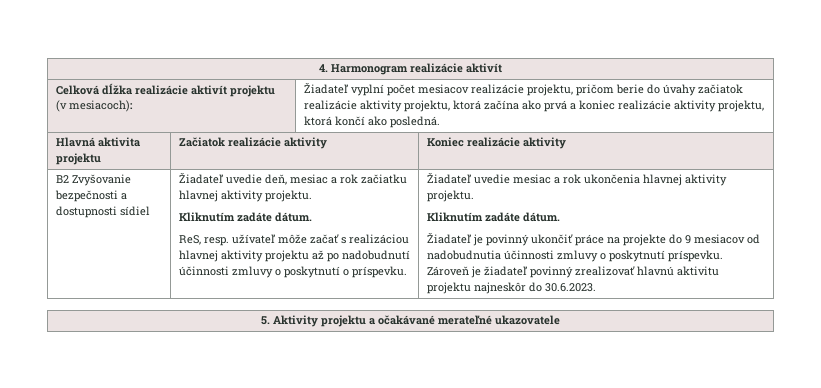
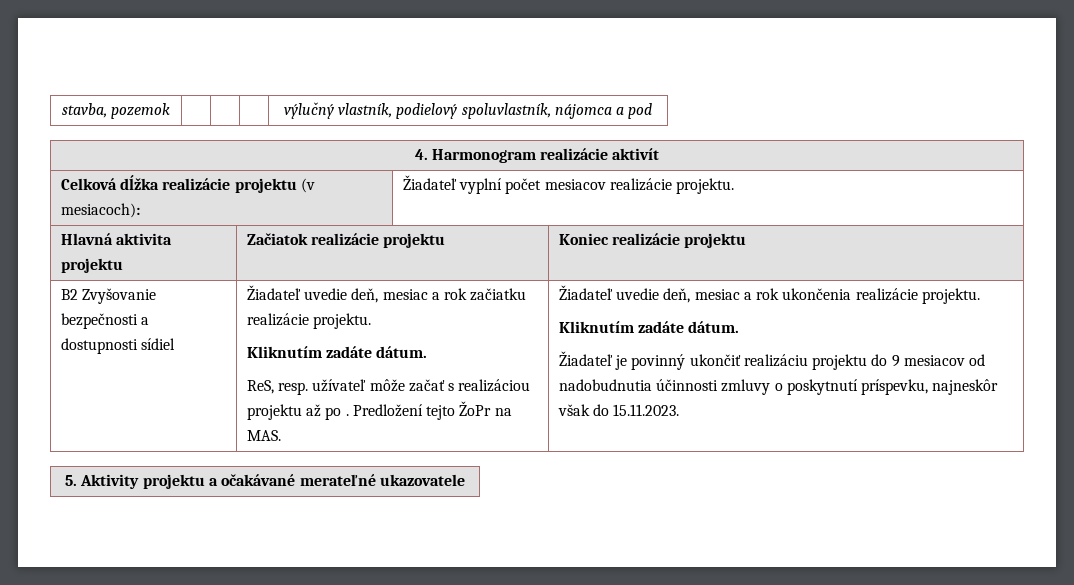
+ stavba, pozemok | | | | výlučný vlastník, podielový spoluvlastník, nájomca a pod
- Celková dĺžka realizácie aktivít projektu (v mesiacoch): | Žiadateľ vyplní počet mesiacov realizácie projektu, pričom berie do úvahy začiatok realizácie aktivity projektu, ktorá začína ako prvá a koniec realizácie aktivity projektu, ktorá končí ako posledná.
+ Celková dĺžka realizácie projektu (v mesiacoch): | Žiadateľ vyplní počet mesiacov realizácie projektu.
- Hlavná aktivita projektu | Začiatok realizácie aktivity | Koniec realizácie aktivity
+ Hlavná aktivita projektu | Začiatok realizácie projektu | Koniec realizácie projektu
- Žiadateľ uvedie deň, mesiac a rok začiatku hlavnej aktivity projektu.
+ Žiadateľ uvedie deň, mesiac a rok začiatku realizácie projektu.
- ReS, resp. užívateľ môže začať s realizáciou hlavnej aktivity projektu až po nadobudnutí účinnosti zmluvy o poskytnutí o príspevku. | Žiadateľ uvedie mesiac a rok ukončenia hlavnej aktivity projektu.
+ ReS, resp. užívateľ môže začať s realizáciou projektu až po . Predložení tejto ŽoPr na MAS. | Žiadateľ uvedie deň, mesiac a rok ukončenia realizácie projektu.
- Žiadateľ je povinný ukončiť práce na projekte do 9 mesiacov od nadobudnutia účinnosti zmluvy o poskytnutí príspevku. Zároveň je žiadateľ povinný zrealizovať hlavnú aktivitu projektu najneskôr do 30.6.2023.
+ Žiadateľ je povinný ukončiť realizáciu projektu do 9 mesiacov od nadobudnutia účinnosti zmluvy o poskytnutí príspevku, najneskôr však do 15.11.2023.

